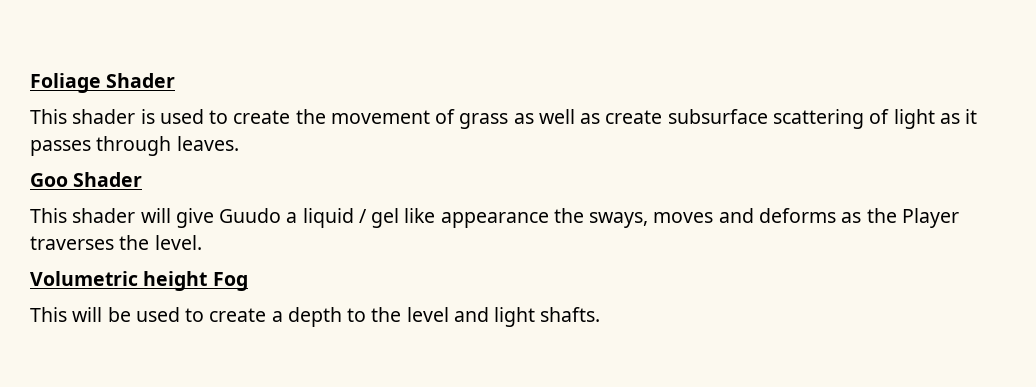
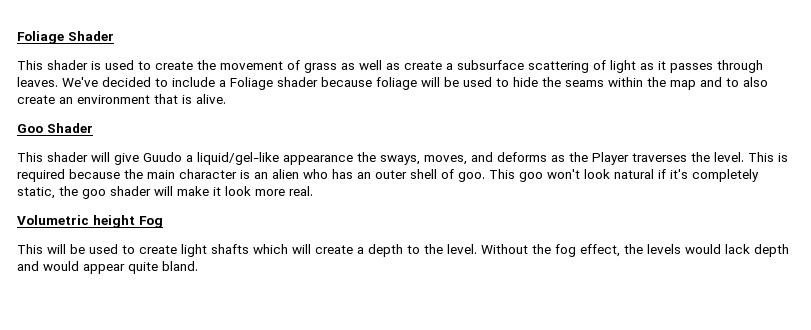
- This shader is used to create the movement of grass as well as create subsurface scattering of light as it passes through leaves.
+ This shader is used to create the movement of grass as well as create a subsurface scattering of light as it passes through leaves. We've decided to include a Foliage shader because foliage will be used to hide the seams within the map and to also create an environment that is alive.
- This shader will give Guudo a liquid / gel like appearance the sways, moves and deforms as the Player traverses the level.
+ This shader will give Guudo a liquid/gel-like appearance the sways, moves, and deforms as the Player traverses the level. This is required because the main character is an alien who has an outer shell of goo. This goo won't look natural if it's completely static, the goo shader will make it look more real.
- This will be used to create a depth to the level and light shafts.
+ This will be used to create light shafts which will create a depth to the level. Without the fog effect, the levels would lack depth and would appear quite bland.

